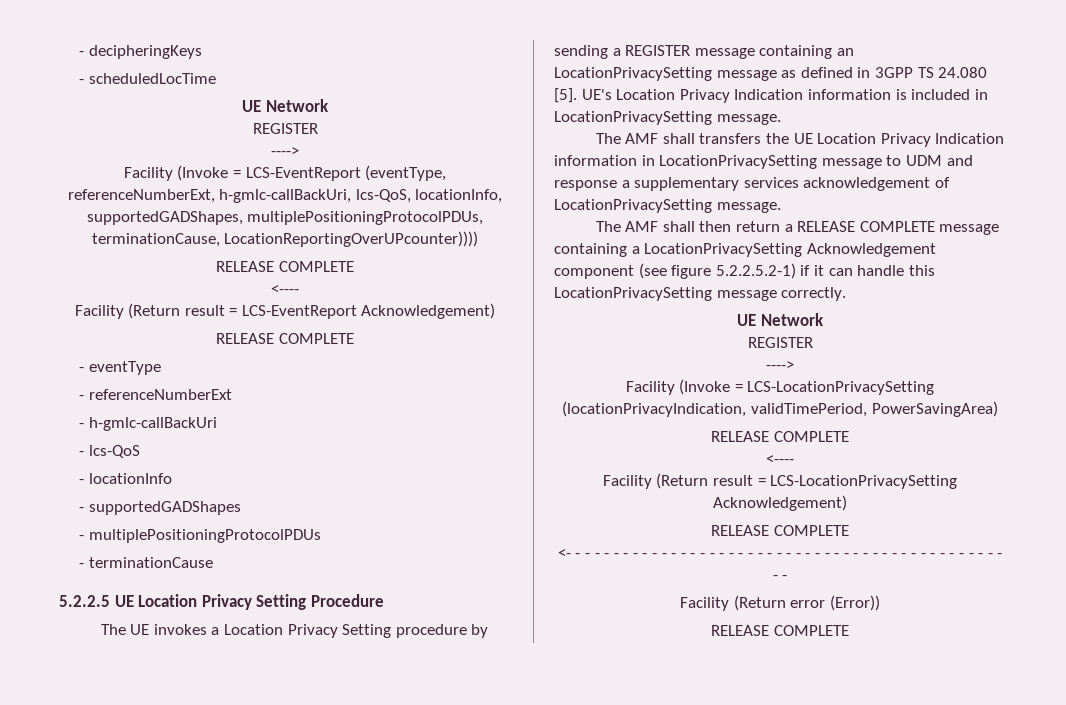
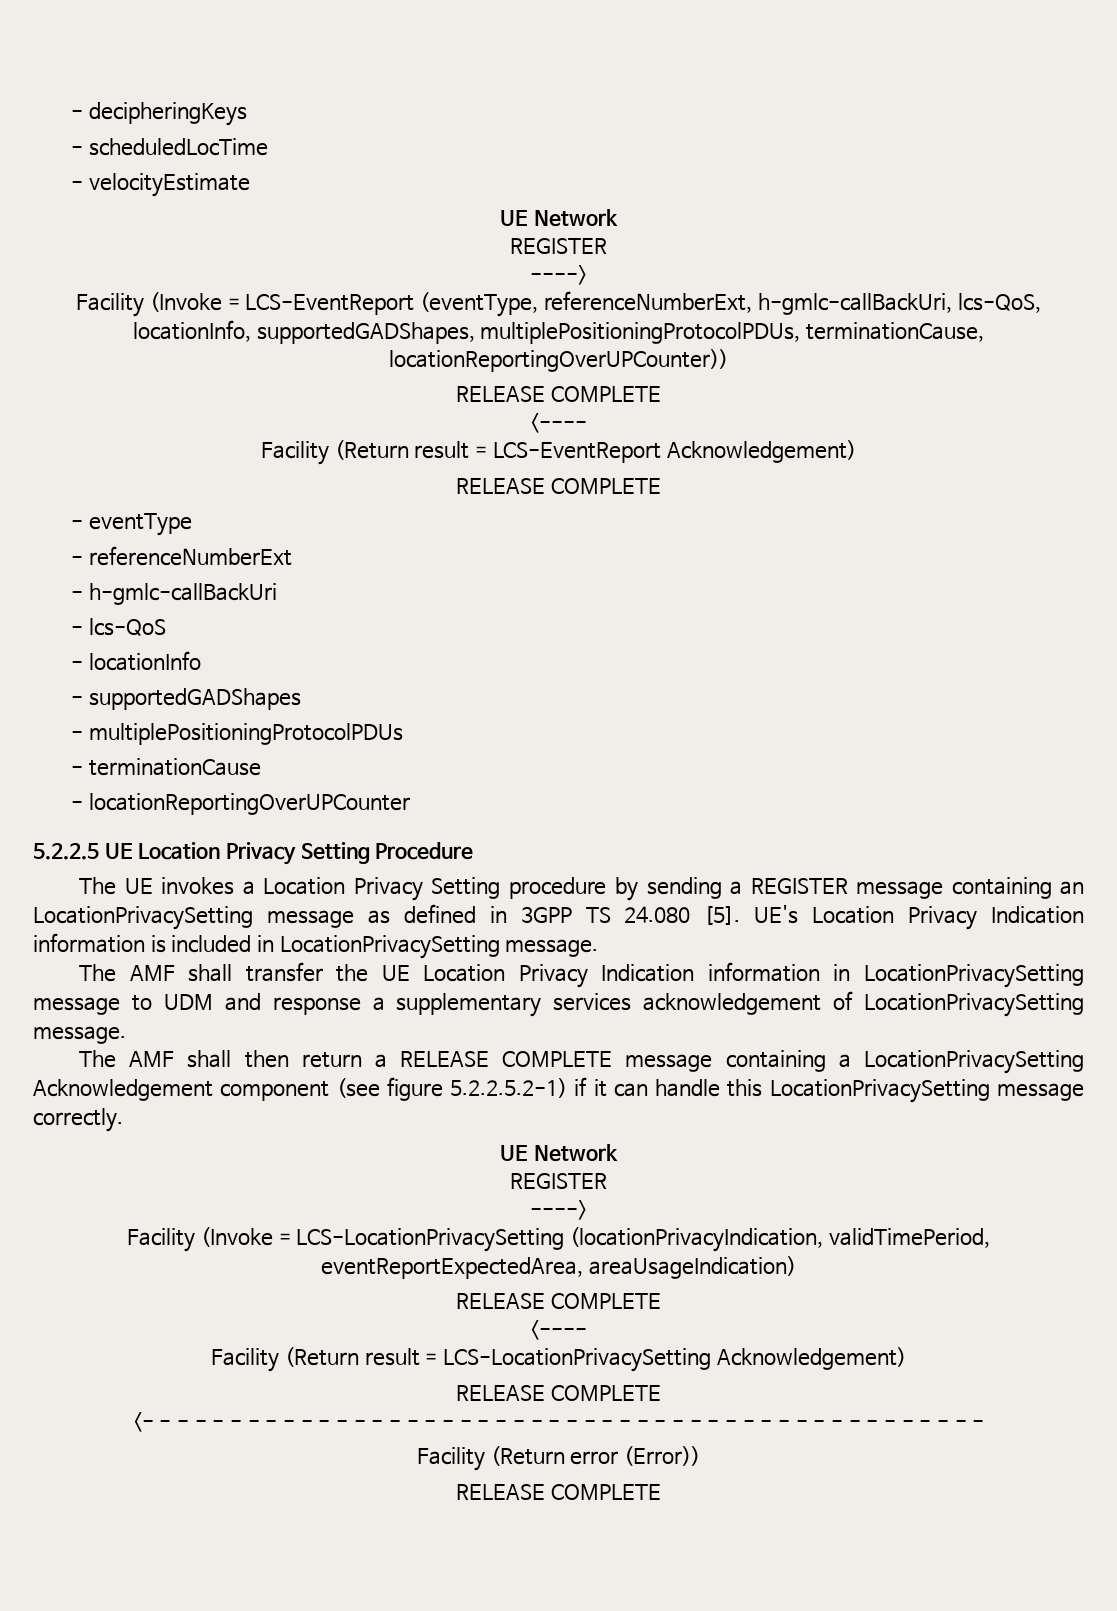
+ - velocityEstimate
- Facility (Invoke = LCS-EventReport (eventType, referenceNumberExt, h-gmlc-callBackUri, lcs-QoS, locationInfo, supportedGADShapes, multiplePositioningProtocolPDUs, terminationCause, LocationReportingOverUPcounter))))
+ Facility (Invoke = LCS-EventReport (eventType, referenceNumberExt, h-gmlc-callBackUri, lcs-QoS, locationInfo, supportedGADShapes, multiplePositioningProtocolPDUs, terminationCause, locationReportingOverUPCounter))
+ - locationReportingOverUPCounter
- The AMF shall transfers the UE Location Privacy Indication information in LocationPrivacySetting message to UDM and response a supplementary services acknowledgement of LocationPrivacySetting message.
+ The AMF shall transfer the UE Location Privacy Indication information in LocationPrivacySetting message to UDM and response a supplementary services acknowledgement of LocationPrivacySetting message.
- Facility (Invoke = LCS-LocationPrivacySetting (locationPrivacyIndication, validTimePeriod, PowerSavingArea)
+ Facility (Invoke = LCS-LocationPrivacySetting (locationPrivacyIndication, validTimePeriod, eventReportExpectedArea, areaUsageIndication)

